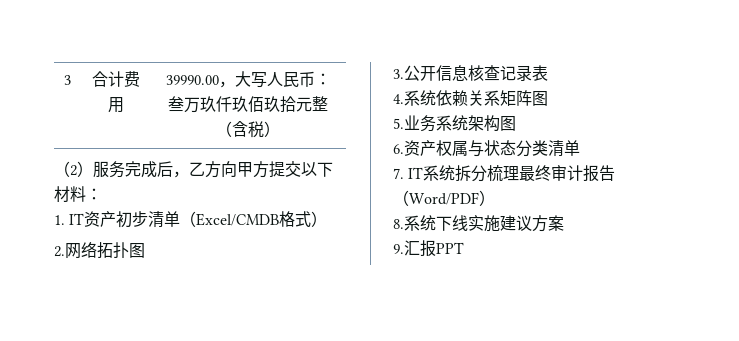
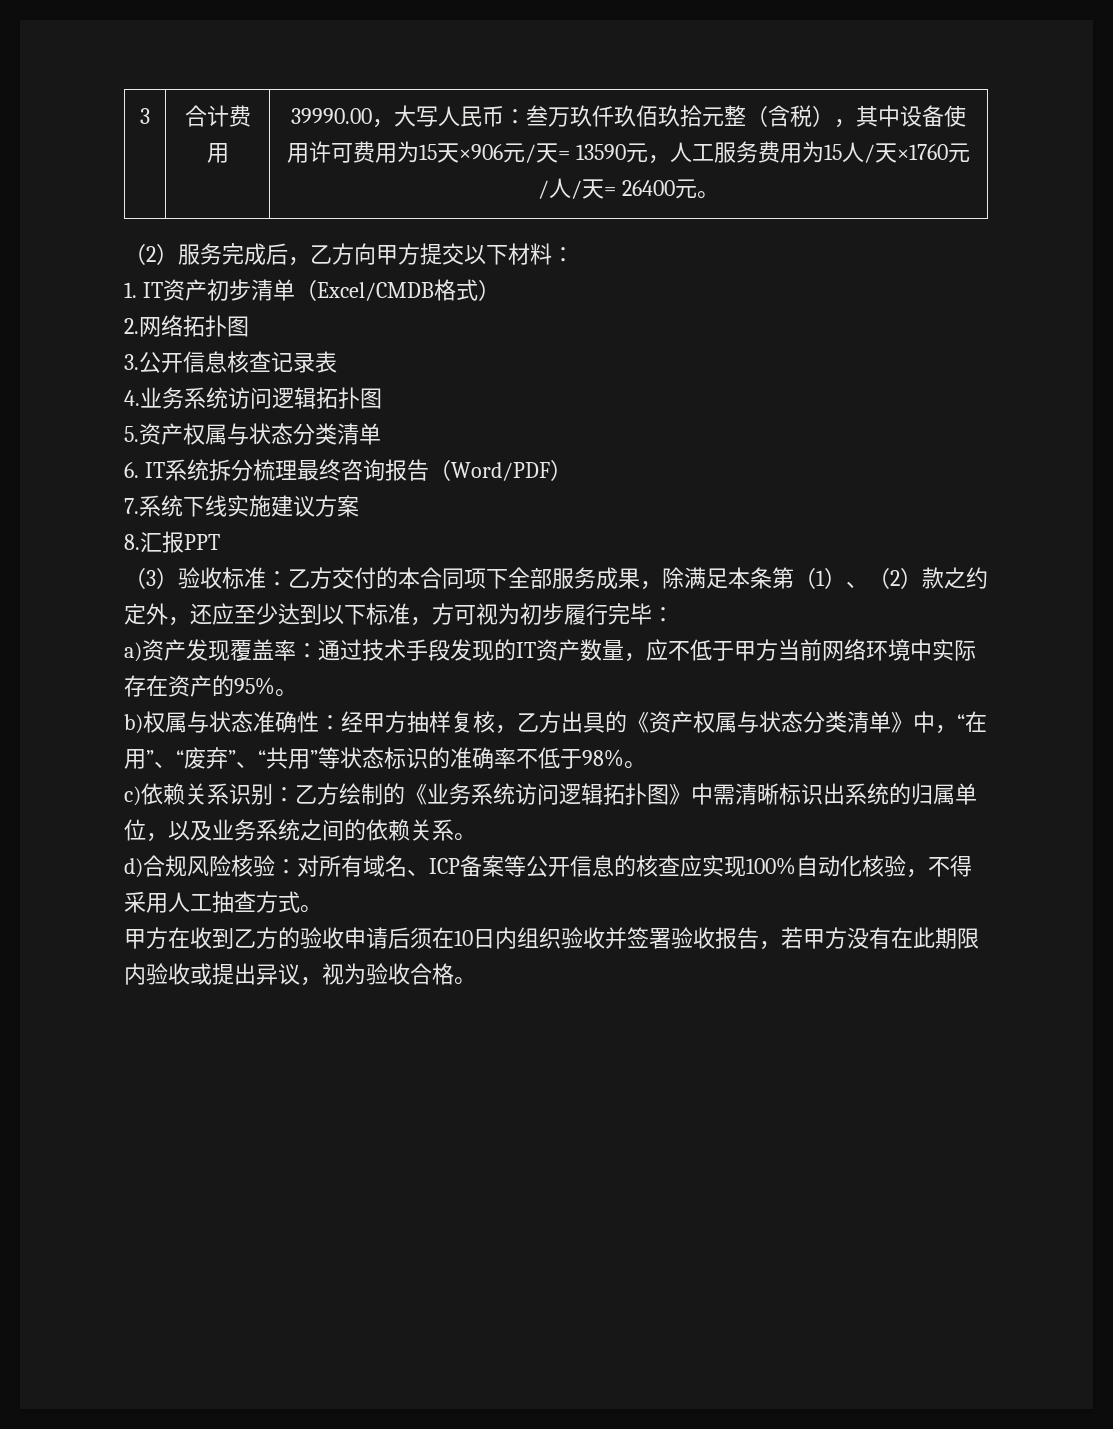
- 39990.00，大写人民币：叁万玖仟玖佰玖拾元整（含税）
+ 39990.00，大写人民币：叁万玖仟玖佰玖拾元整（含税），其中设备使用许可费用为15天×906元/天= 13590元，人工服务费用为15人/天×1760元/人/天= 26400元。
- 4.系统依赖关系矩阵图
- 5.业务系统架构图
- 6.资产权属与状态分类清单
+ 4.业务系统访问逻辑拓扑图
+ 5.资产权属与状态分类清单
- 7. IT系统拆分梳理最终审计报告（Word/PDF）
+ 6. IT系统拆分梳理最终咨询报告（Word/PDF）
- 8.系统下线实施建议方案
+ 7.系统下线实施建议方案
- 9.汇报PPT
+ 8.汇报PPT
+ （3）验收标准：乙方交付的本合同项下全部服务成果，除满足本条第（1）、（2）款之约定外，还应至少达到以下标准，方可视为初步履行完毕：
+ a)资产发现覆盖率：通过技术手段发现的IT资产数量，应不低于甲方当前网络环境中实际存在资产的95%。
+ b)权属与状态准确性：经甲方抽样复核，乙方出具的《资产权属与状态分类清单》中，“在用”、“废弃”、“共用”等状态标识的准确率不低于98%。
+ c)依赖关系识别：乙方绘制的《业务系统访问逻辑拓扑图》中需清晰标识出系统的归属单位，以及业务系统之间的依赖关系。
+ d)合规风险核验：对所有域名、ICP备案等公开信息的核查应实现100%自动化核验，不得采用人工抽查方式。
+ 甲方在收到乙方的验收申请后须在10日内组织验收并签署验收报告，若甲方没有在此期限内验收或提出异议，视为验收合格。

